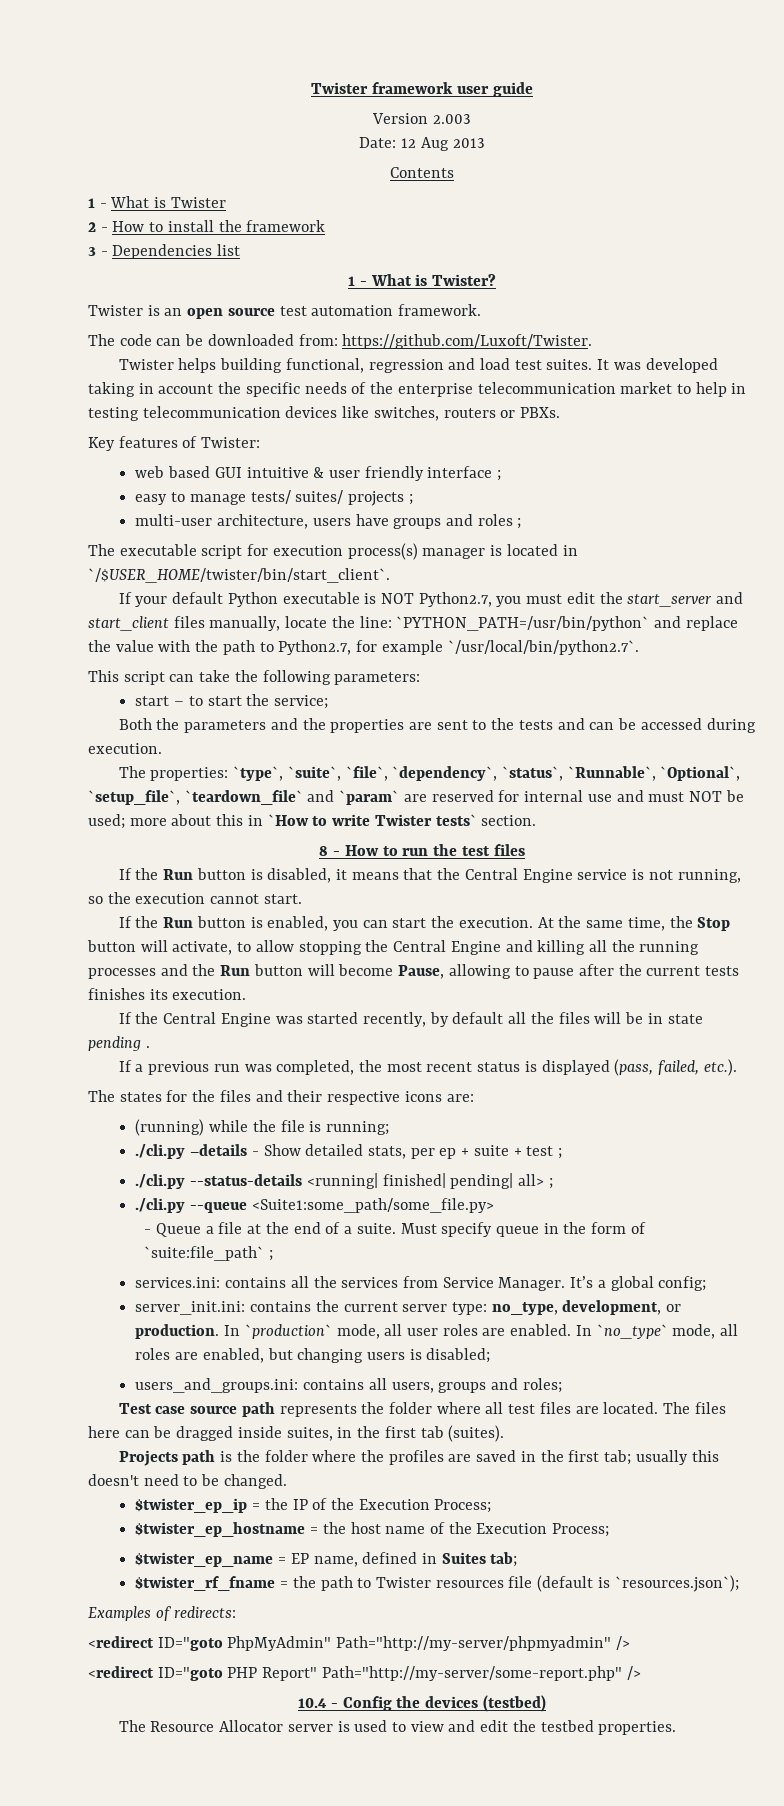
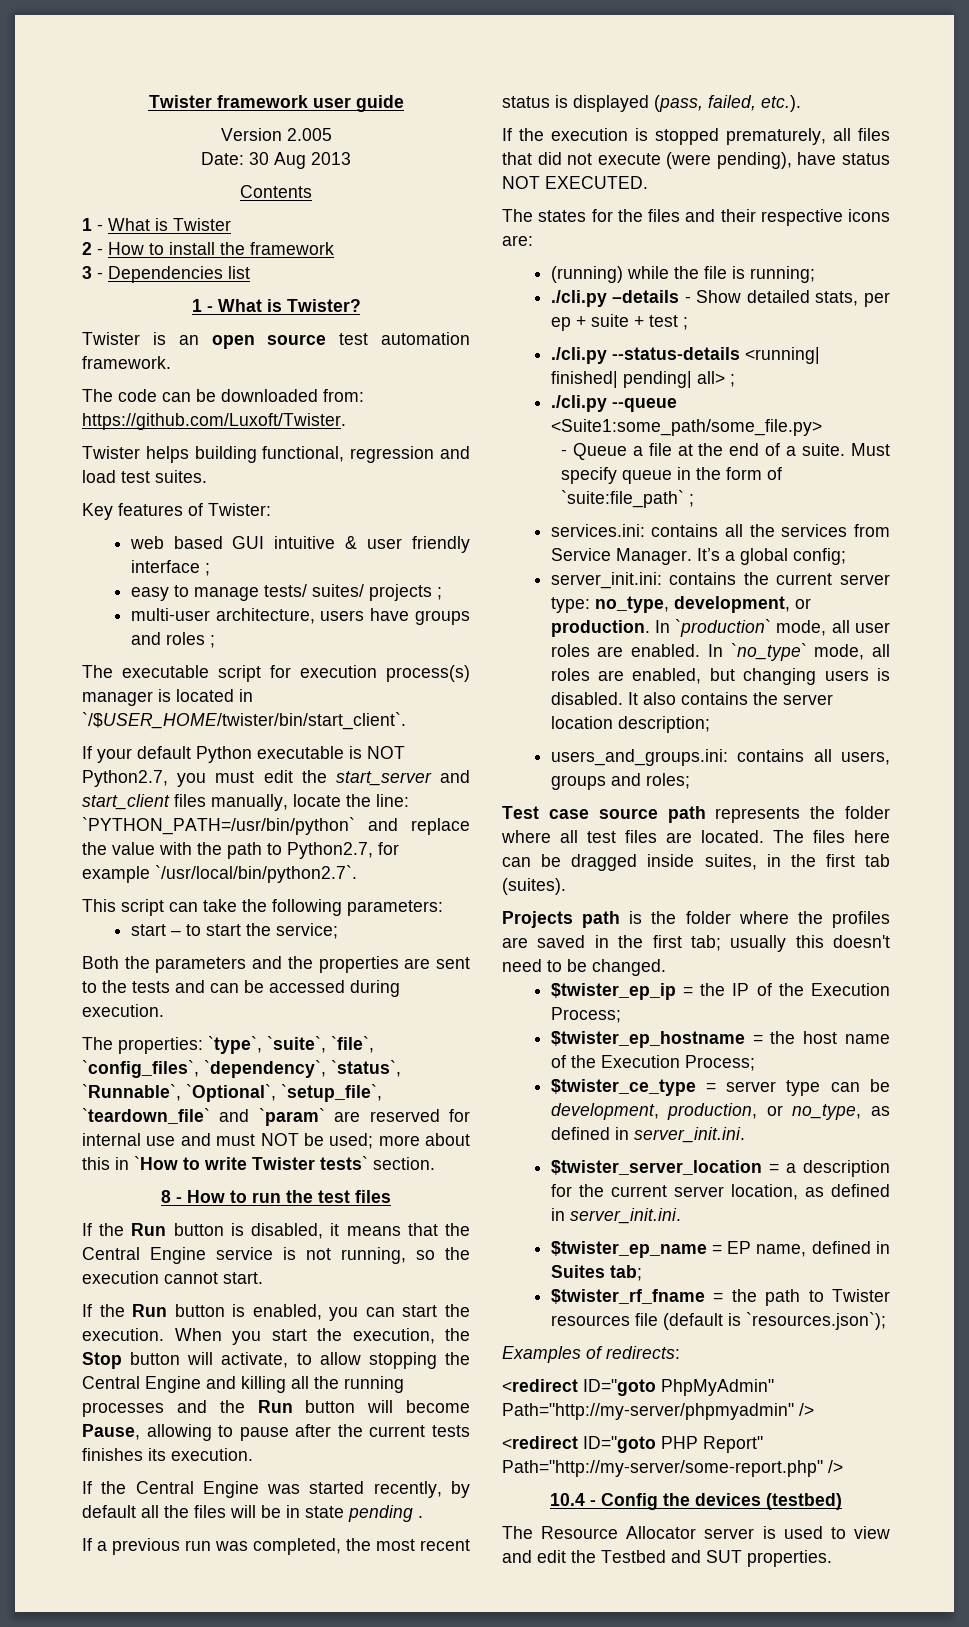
- Version 2.003
+ Version 2.005
- Date: 12 Aug 2013
+ Date: 30 Aug 2013
- It was developed taking in account the specific needs of the enterprise telecommunication market to help in testing telecommunication devices like switches, routers or PBXs.
- The properties: `type`, `suite`, `file`, `dependency`, `status`, `Runnable`, `Optional`, `setup_file`, `teardown_file` and `param` are reserved for internal use and must NOT be used; more about this in `How to write Twister tests` section.
+ The properties: `type`, `suite`, `file`, `config_files`, `dependency`, `status`, `Runnable`, `Optional`, `setup_file`, `teardown_file` and `param` are reserved for internal use and must NOT be used; more about this in `How to write Twister tests` section.
- At the same time, the Stop button will activate, to allow stopping the Central Engine and killing all the running processes and the Run button will become Pause, allowing to pause after the current tests finishes its execution.
+ When you start the execution, the Stop button will activate, to allow stopping the Central Engine and killing all the running processes and the Run button will become Pause, allowing to pause after the current tests finishes its execution.
+ If the execution is stopped prematurely, all files that did not execute (were pending), have status NOT EXECUTED.
- In `no_type` mode, all roles are enabled, but changing users is disabled;
+ In `no_type` mode, all roles are enabled, but changing users is disabled. It also contains the server location description;
+ $twister_ce_type = server type can be development, production, or no_type, as defined in server_init.ini.
+ $twister_server_location = a description for the current server location, as defined in server_init.ini.
- The Resource Allocator server is used to view and edit the testbed properties.
+ The Resource Allocator server is used to view and edit the Testbed and SUT properties.

